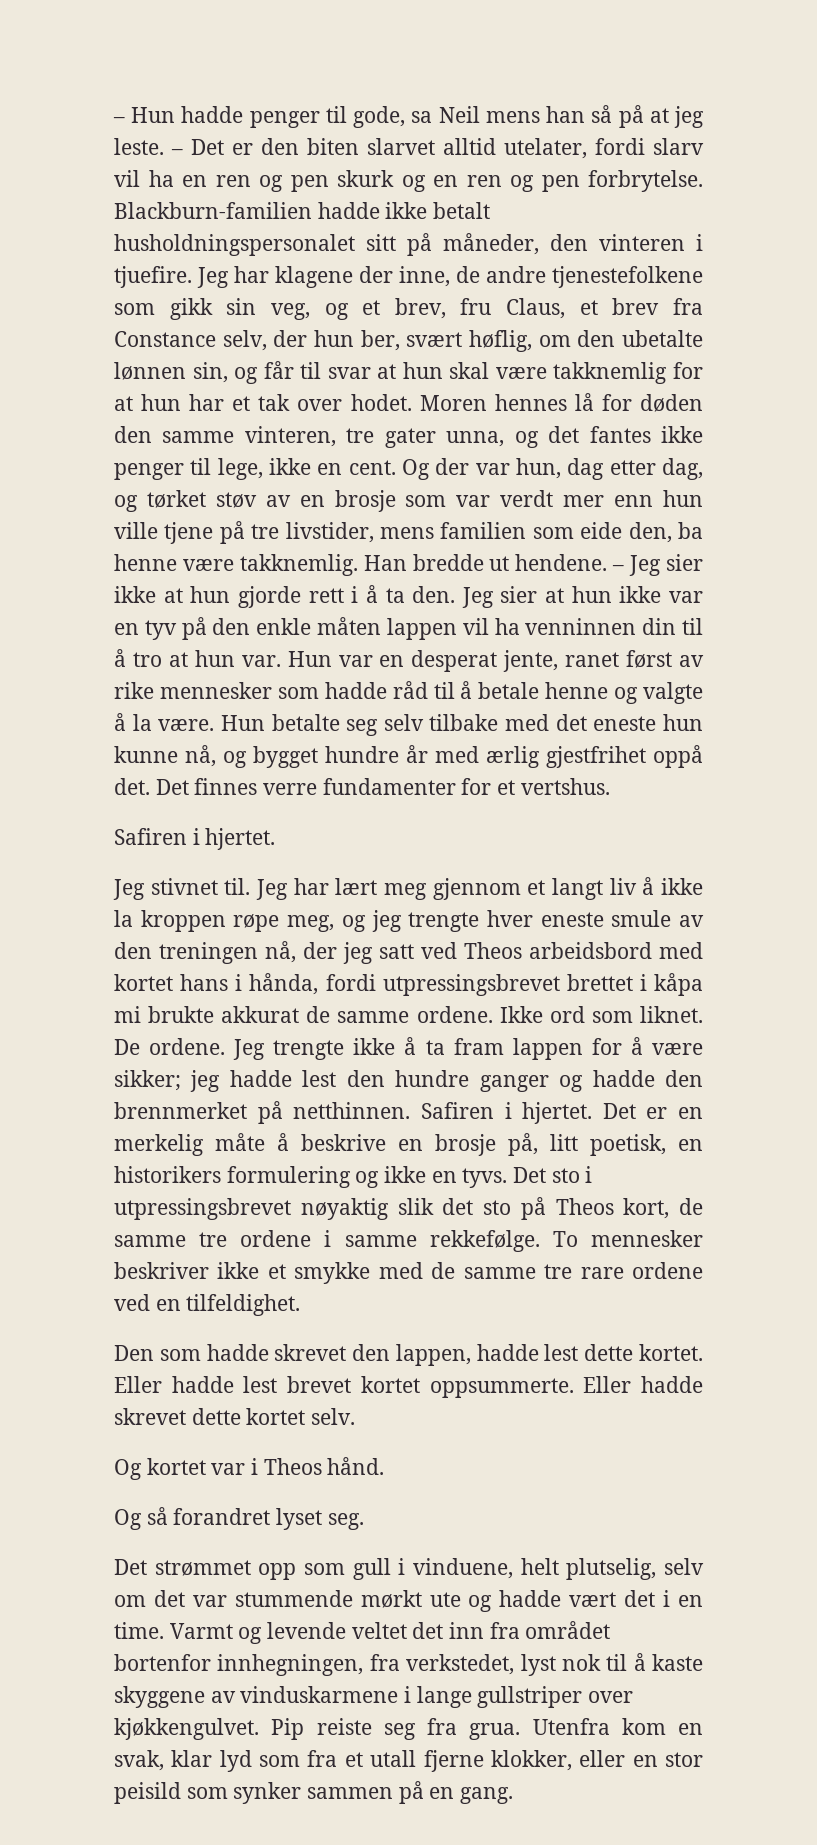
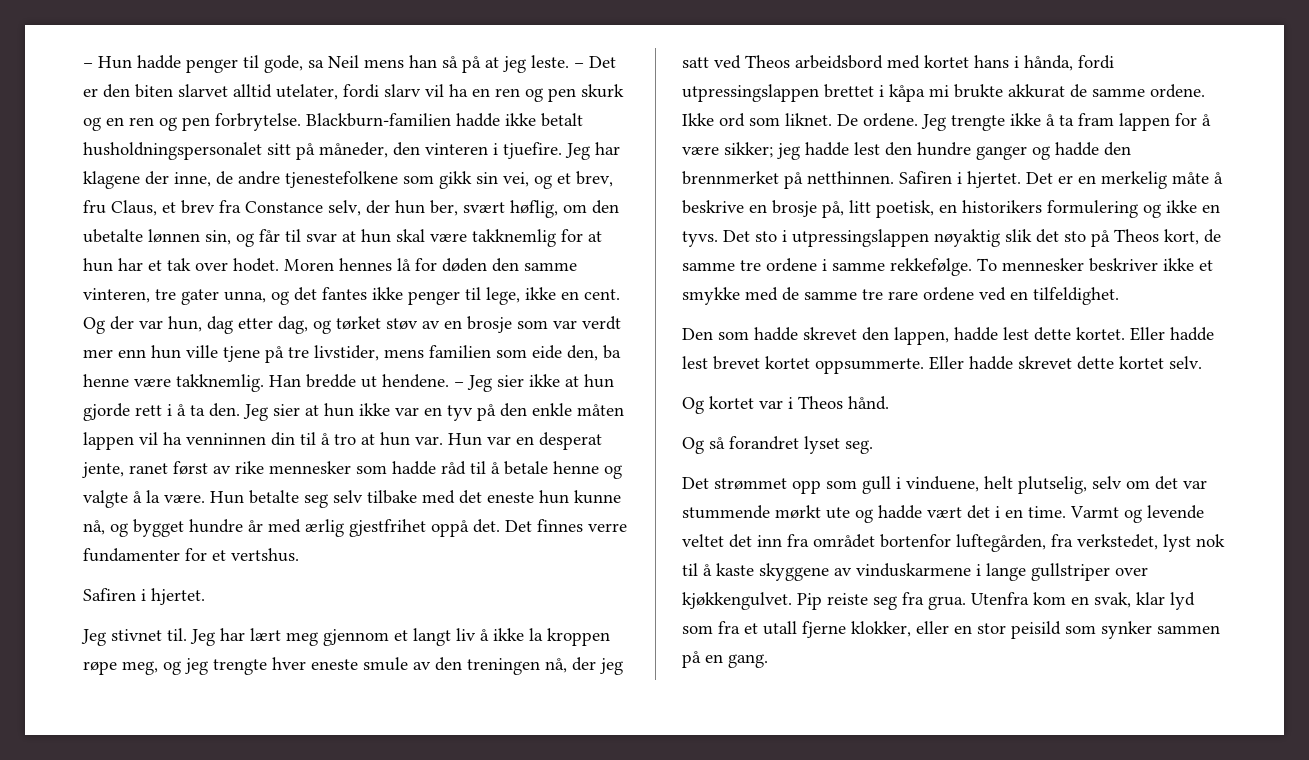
- Jeg har klagene der inne, de andre tjenestefolkene som gikk sin veg, og et brev, fru Claus, et brev fra Constance selv, der hun ber, svært høflig, om den ubetalte lønnen sin, og får til svar at hun skal være takknemlig for at hun har et tak over hodet.
+ Jeg har klagene der inne, de andre tjenestefolkene som gikk sin vei, og et brev, fru Claus, et brev fra Constance selv, der hun ber, svært høflig, om den ubetalte lønnen sin, og får til svar at hun skal være takknemlig for at hun har et tak over hodet.
- Jeg har lært meg gjennom et langt liv å ikke la kroppen røpe meg, og jeg trengte hver eneste smule av den treningen nå, der jeg satt ved Theos arbeidsbord med kortet hans i hånda, fordi utpressingsbrevet brettet i kåpa mi brukte akkurat de samme ordene.
+ Jeg har lært meg gjennom et langt liv å ikke la kroppen røpe meg, og jeg trengte hver eneste smule av den treningen nå, der jeg satt ved Theos arbeidsbord med kortet hans i hånda, fordi utpressingslappen brettet i kåpa mi brukte akkurat de samme ordene.
- Det sto i utpressingsbrevet nøyaktig slik det sto på Theos kort, de samme tre ordene i samme rekkefølge.
+ Det sto i utpressingslappen nøyaktig slik det sto på Theos kort, de samme tre ordene i samme rekkefølge.
- Varmt og levende veltet det inn fra området bortenfor innhegningen, fra verkstedet, lyst nok til å kaste skyggene av vinduskarmene i lange gullstriper over kjøkkengulvet.
+ Varmt og levende veltet det inn fra området bortenfor luftegården, fra verkstedet, lyst nok til å kaste skyggene av vinduskarmene i lange gullstriper over kjøkkengulvet.

